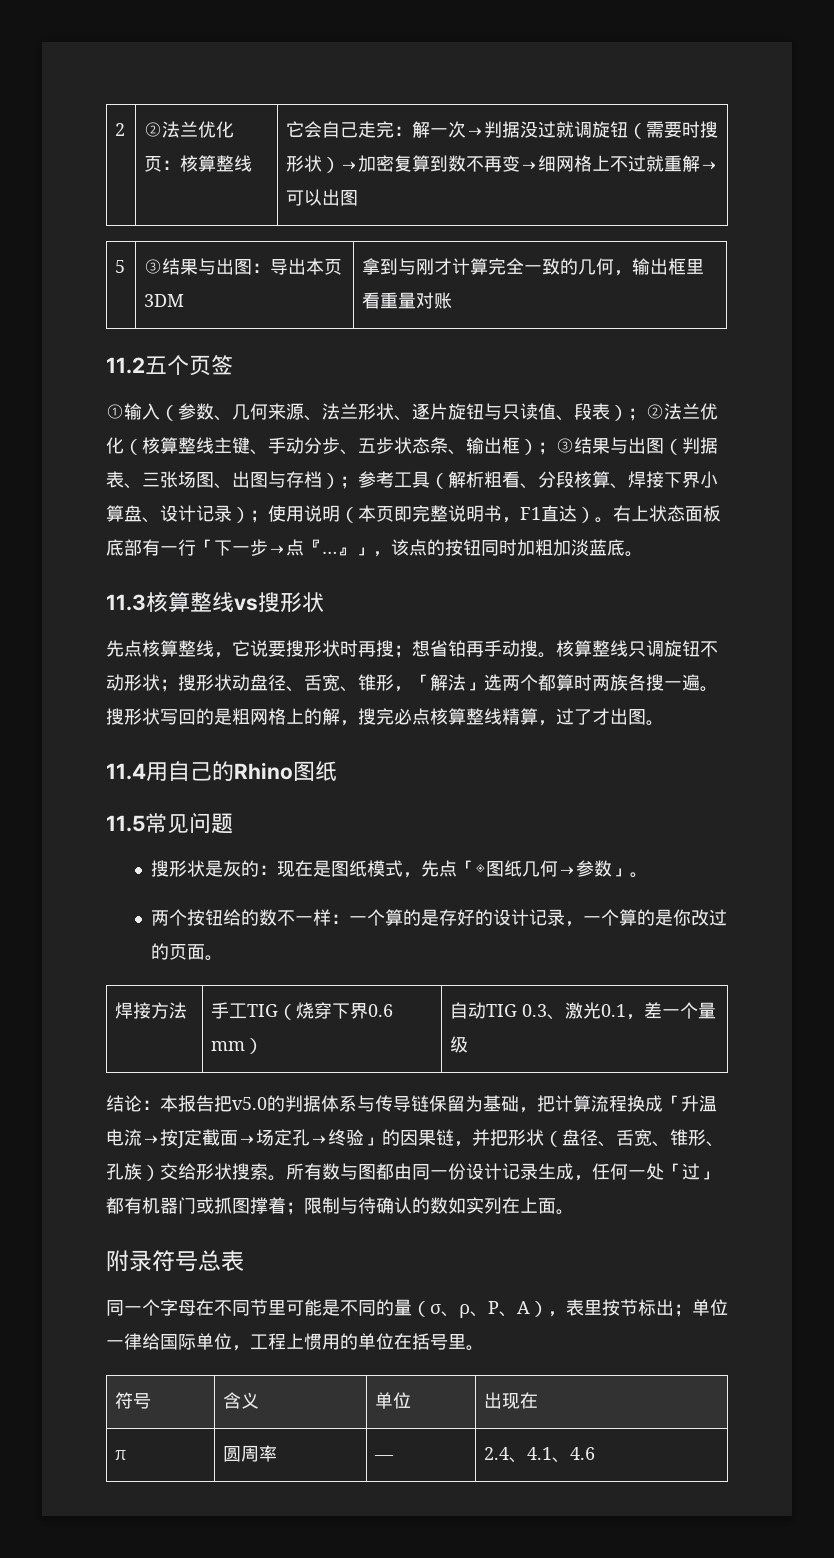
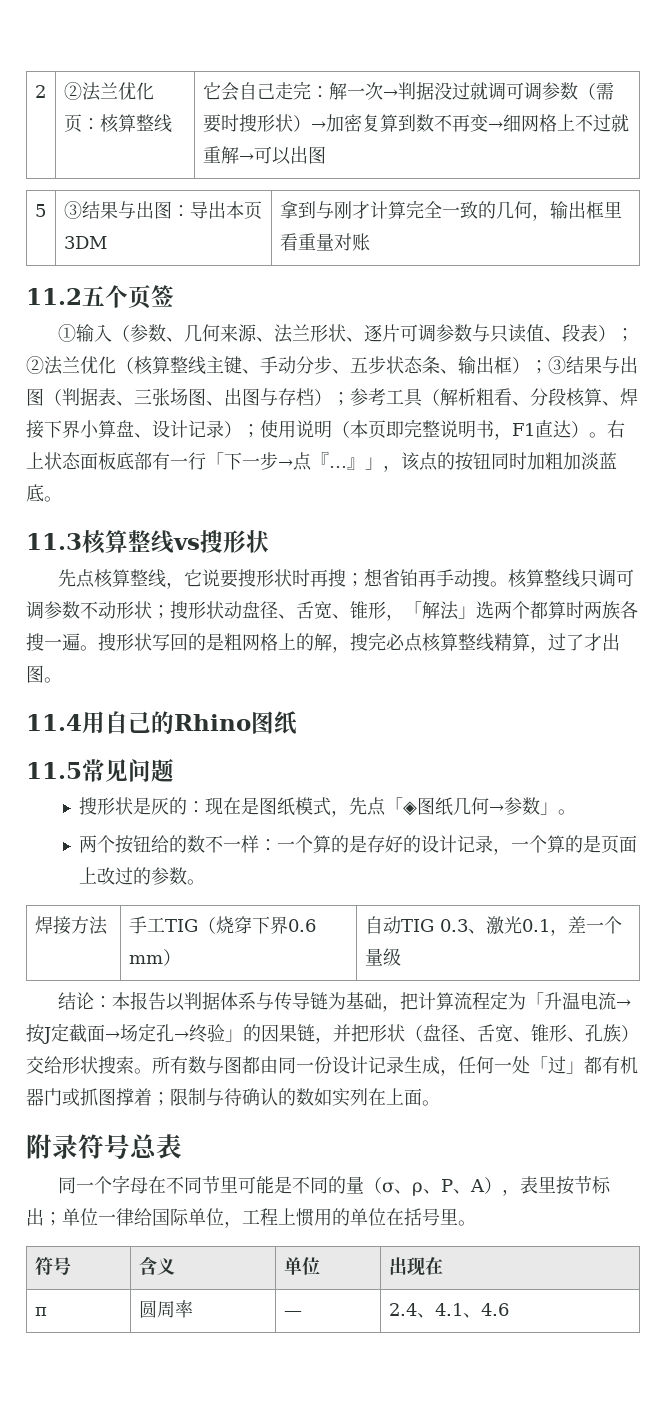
- 2 | ②法兰优化页：核算整线 | 它会自己走完：解一次→判据没过就调旋钮（需要时搜形状）→加密复算到数不再变→细网格上不过就重解→可以出图
+ 2 | ②法兰优化页：核算整线 | 它会自己走完：解一次→判据没过就调可调参数（需要时搜形状）→加密复算到数不再变→细网格上不过就重解→可以出图
- ①输入（参数、几何来源、法兰形状、逐片旋钮与只读值、段表）；
+ ①输入（参数、几何来源、法兰形状、逐片可调参数与只读值、段表）；
- 核算整线只调旋钮不动形状；搜形状动盘径、舌宽、锥形，「解法」选两个都算时两族各搜一遍。
+ 核算整线只调可调参数不动形状；搜形状动盘径、舌宽、锥形，「解法」选两个都算时两族各搜一遍。
- 两个按钮给的数不一样：一个算的是存好的设计记录，一个算的是你改过的页面。
+ 两个按钮给的数不一样：一个算的是存好的设计记录，一个算的是页面上改过的参数。
- 结论：本报告把v5.0的判据体系与传导链保留为基础，把计算流程换成「升温电流→按J定截面→场定孔→终验」的因果链，并把形状（盘径、舌宽、锥形、孔族）交给形状搜索。
+ 结论：本报告以判据体系与传导链为基础，把计算流程定为「升温电流→按J定截面→场定孔→终验」的因果链，并把形状（盘径、舌宽、锥形、孔族）交给形状搜索。

